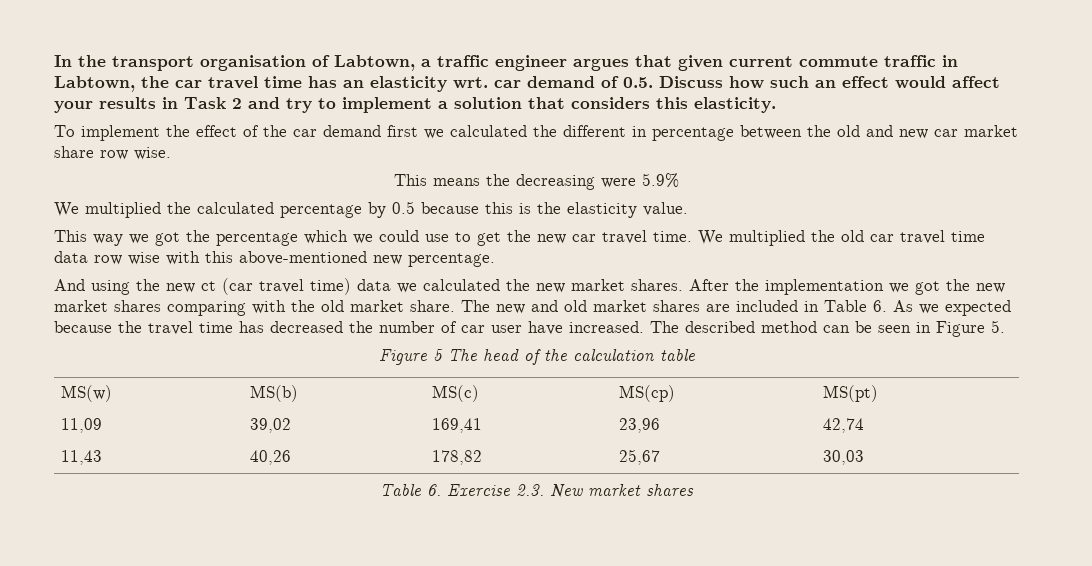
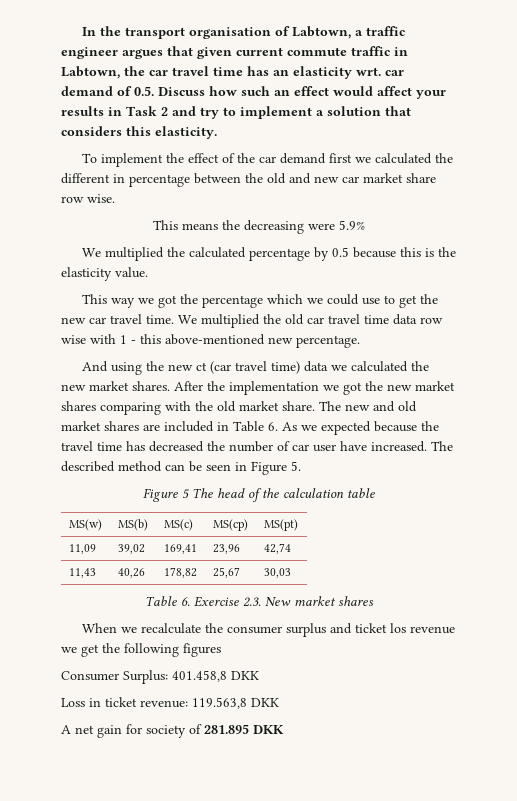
- We multiplied the old car travel time data row wise with this above-mentioned new percentage.
+ We multiplied the old car travel time data row wise with 1 - this above-mentioned new percentage.
+ When we recalculate the consumer surplus and ticket los revenue we get the following figures
+ Consumer Surplus: 401.458,8 DKK
+ Loss in ticket revenue: 119.563,8 DKK
+ A net gain for society of 281.895 DKK

